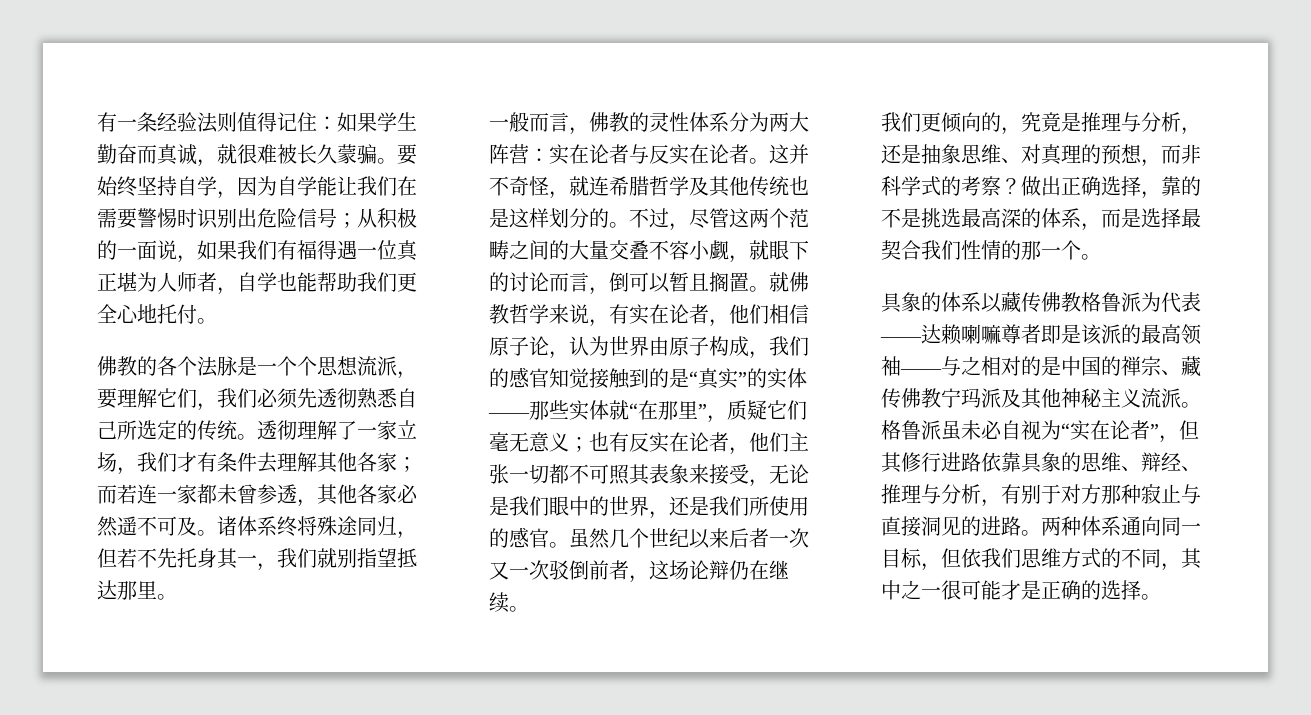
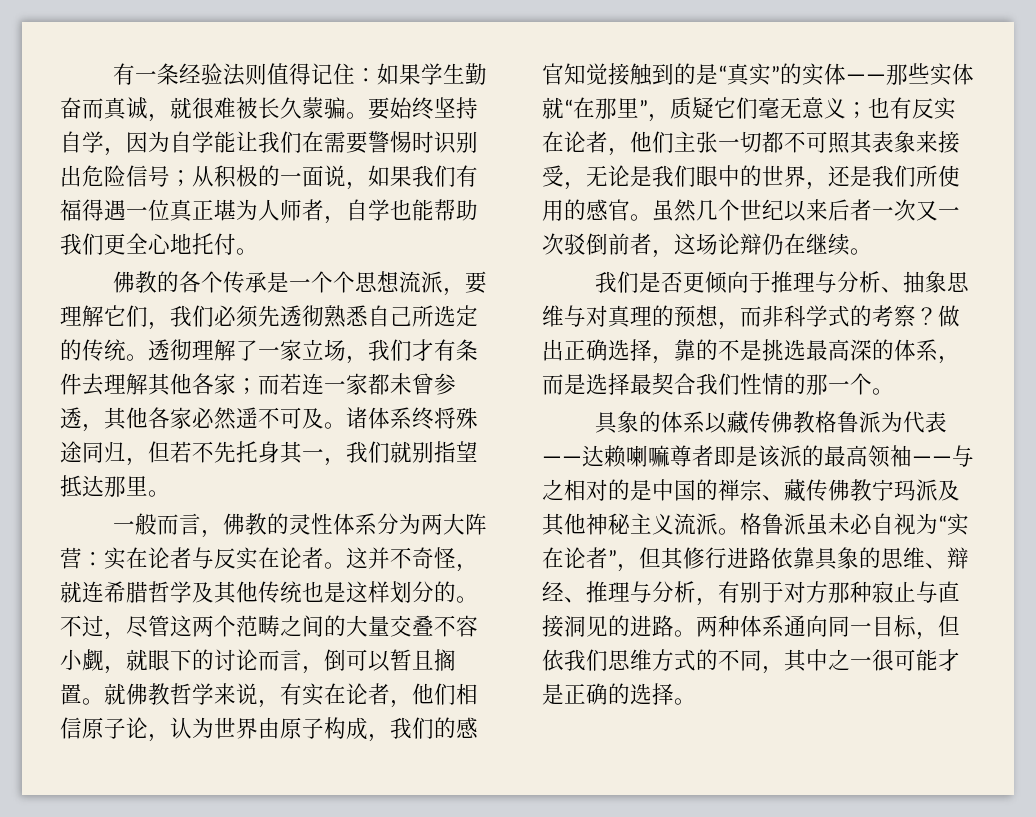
- 佛教的各个法脉是一个个思想流派，要理解它们，我们必须先透彻熟悉自己所选定的传统。
+ 佛教的各个传承是一个个思想流派，要理解它们，我们必须先透彻熟悉自己所选定的传统。
- 我们更倾向的，究竟是推理与分析，还是抽象思维、对真理的预想，而非科学式的考察？
+ 我们是否更倾向于推理与分析、抽象思维与对真理的预想，而非科学式的考察？

